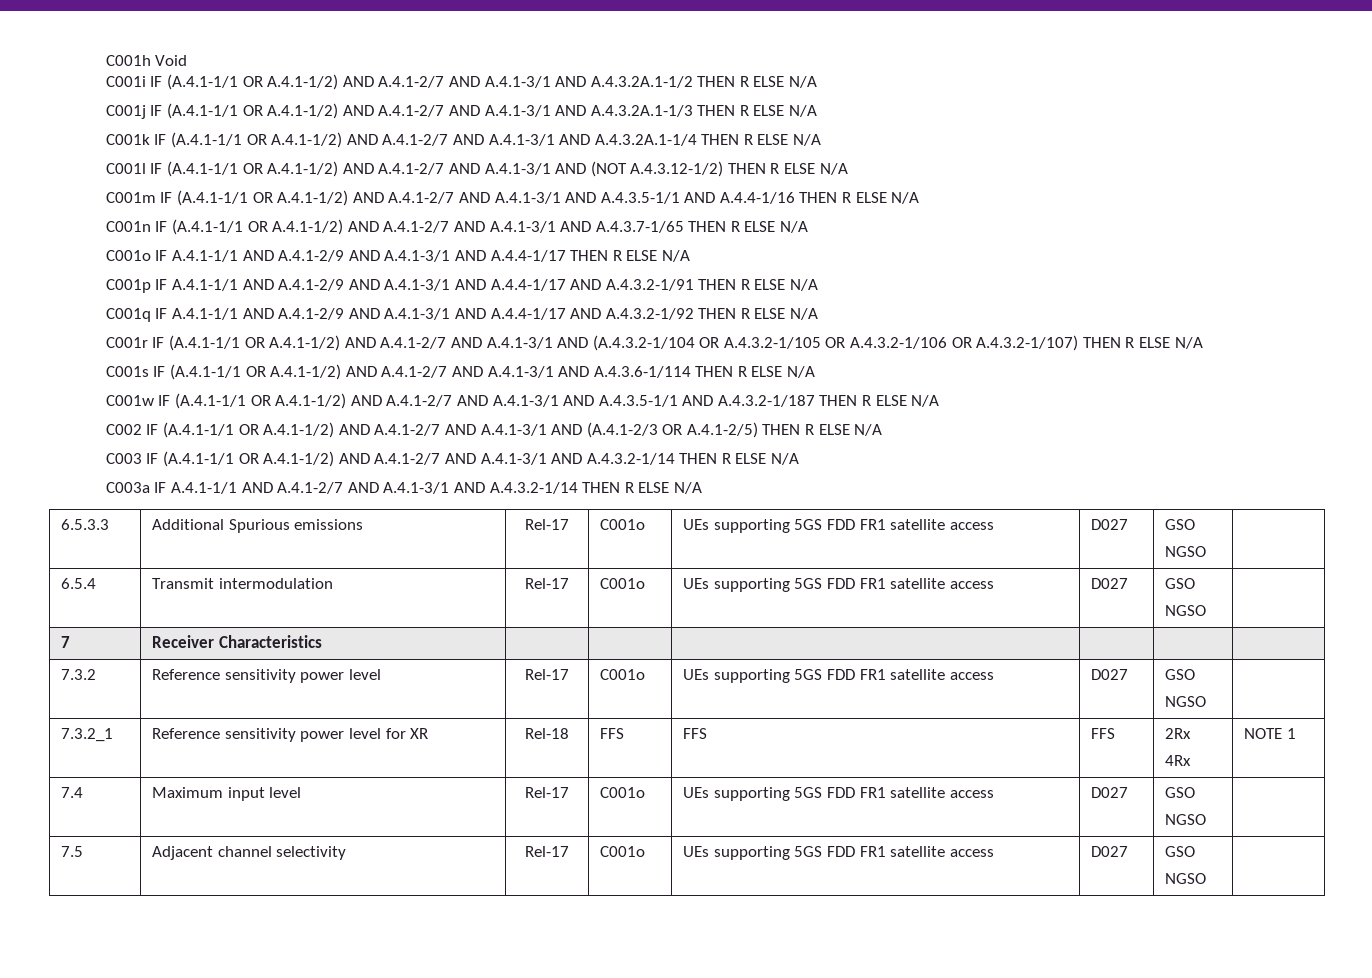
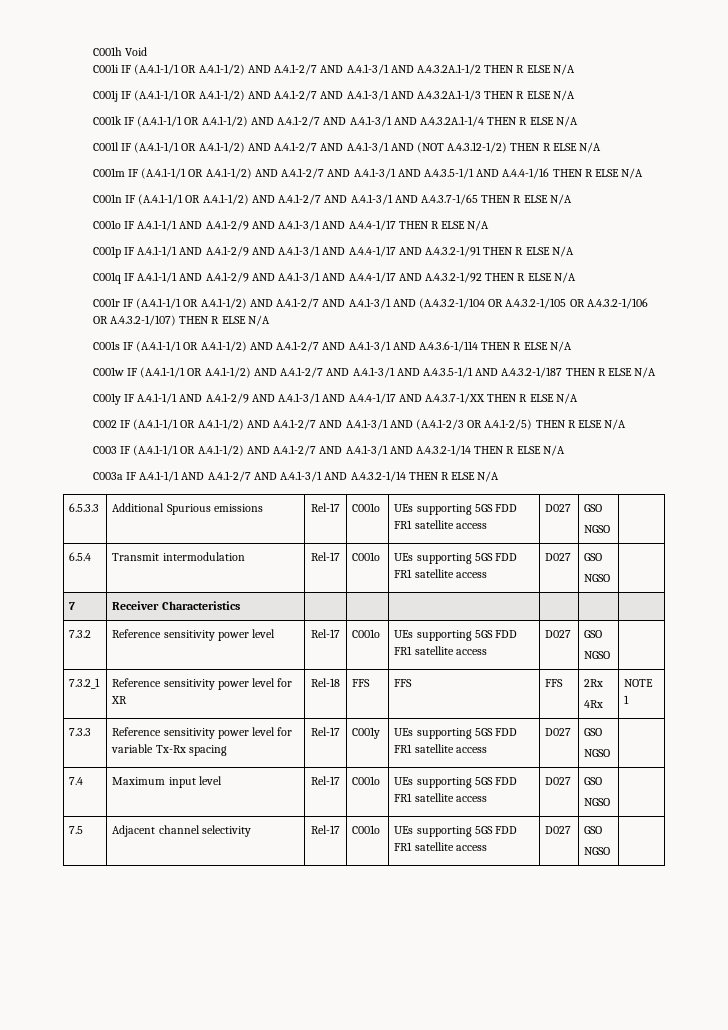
+ C001y IF A.4.1-1/1 AND A.4.1-2/9 AND A.4.1-3/1 AND A.4.4-1/17 AND A.4.3.7-1/XX THEN R ELSE N/A
+ 7.3.3 | Reference sensitivity power level for variable Tx-Rx spacing | Rel-17 | C001y | UEs supporting 5GS FDD FR1 satellite access | D027 | GSO
+ NGSO |

